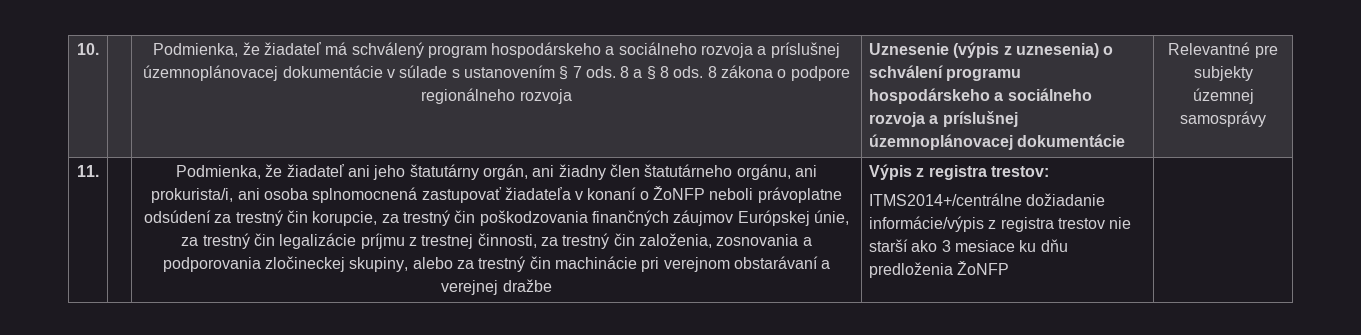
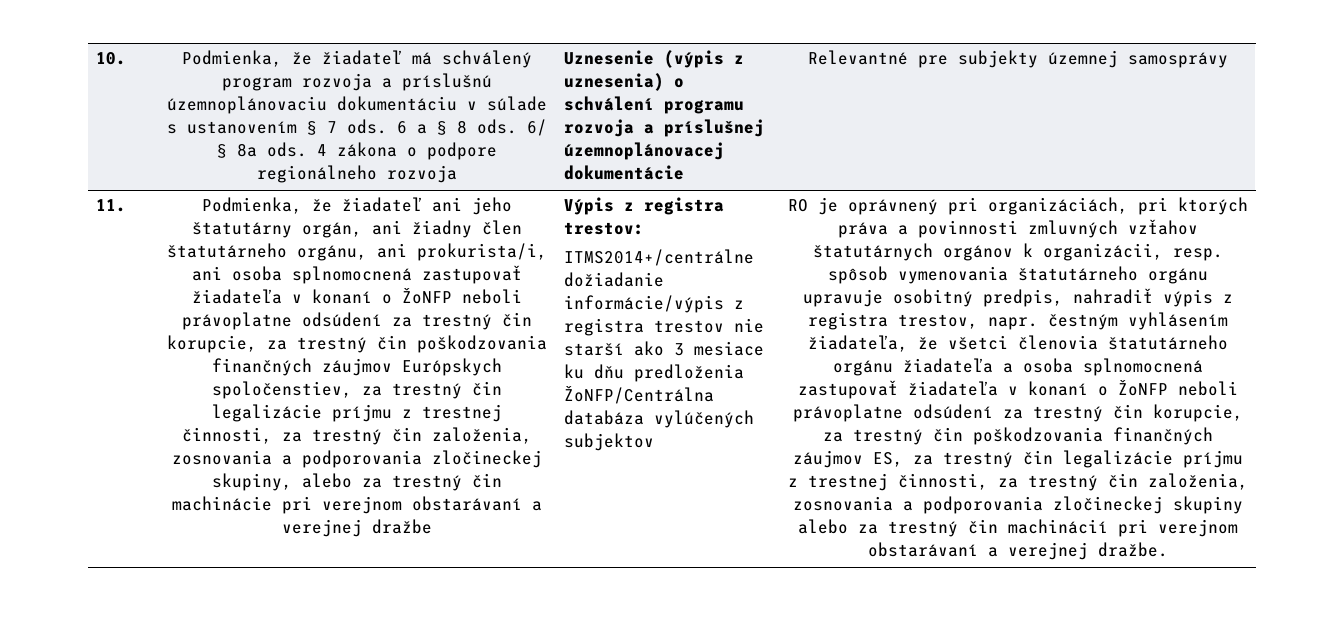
- Podmienka, že žiadateľ má schválený program hospodárskeho a sociálneho rozvoja a príslušnej územnoplánovacej dokumentácie v súlade s ustanovením § 7 ods.
+ Podmienka, že žiadateľ má schválený program rozvoja a príslušnú územnoplánovaciu dokumentáciu v súlade s ustanovením § 7 ods.
- 8 a § 8 ods.
+ 6 a § 8 ods.
- 8 zákona o podpore regionálneho rozvoja
+ 6/ § 8a ods. 4 zákona o podpore regionálneho rozvoja
- Uznesenie (výpis z uznesenia) o schválení programu hospodárskeho a sociálneho rozvoja a príslušnej územnoplánovacej dokumentácie
+ Uznesenie (výpis z uznesenia) o schválení programu rozvoja a príslušnej územnoplánovacej dokumentácie
- Podmienka, že žiadateľ ani jeho štatutárny orgán, ani žiadny člen štatutárneho orgánu, ani prokurista/i, ani osoba splnomocnená zastupovať žiadateľa v konaní o ŽoNFP neboli právoplatne odsúdení za trestný čin korupcie, za trestný čin poškodzovania finančných záujmov Európskej únie, za trestný čin legalizácie príjmu z trestnej činnosti, za trestný čin založenia, zosnovania a podporovania zločineckej skupiny, alebo za trestný čin machinácie pri verejnom obstarávaní a verejnej dražbe
+ Podmienka, že žiadateľ ani jeho štatutárny orgán, ani žiadny člen štatutárneho orgánu, ani prokurista/i, ani osoba splnomocnená zastupovať žiadateľa v konaní o ŽoNFP neboli právoplatne odsúdení za trestný čin korupcie, za trestný čin poškodzovania finančných záujmov Európskych spoločenstiev, za trestný čin legalizácie príjmu z trestnej činnosti, za trestný čin založenia, zosnovania a podporovania zločineckej skupiny, alebo za trestný čin machinácie pri verejnom obstarávaní a verejnej dražbe
- ITMS2014+/centrálne dožiadanie informácie/výpis z registra trestov nie starší ako 3 mesiace ku dňu predloženia ŽoNFP
+ ITMS2014+/centrálne dožiadanie informácie/výpis z registra trestov nie starší ako 3 mesiace ku dňu predloženia ŽoNFP/Centrálna databáza vylúčených subjektov | RO je oprávnený pri organizáciách, pri ktorých práva a povinnosti zmluvných vzťahov štatutárnych orgánov k organizácii, resp. spôsob vymenovania štatutárneho orgánu upravuje osobitný predpis, nahradiť výpis z registra trestov, napr. čestným vyhlásením žiadateľa, že všetci členovia štatutárneho orgánu žiadateľa a osoba splnomocnená zastupovať žiadateľa v konaní o ŽoNFP neboli právoplatne odsúdení za trestný čin korupcie, za trestný čin poškodzovania finančných záujmov ES, za trestný čin legalizácie príjmu z trestnej činnosti, za trestný čin založenia, zosnovania a podporovania zločineckej skupiny alebo za trestný čin machinácií pri verejnom obstarávaní a verejnej dražbe.

